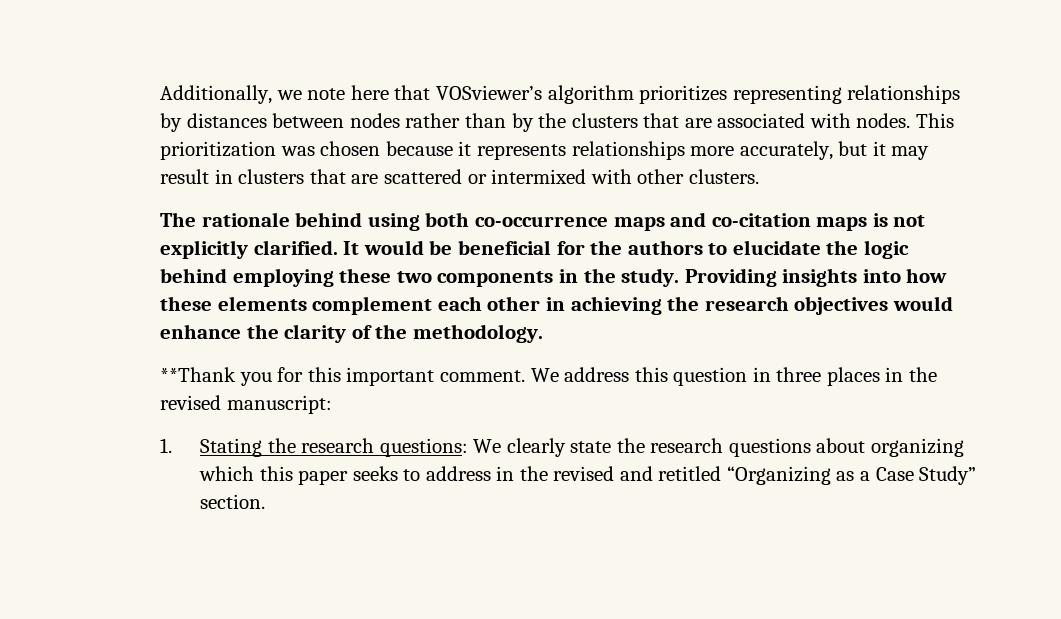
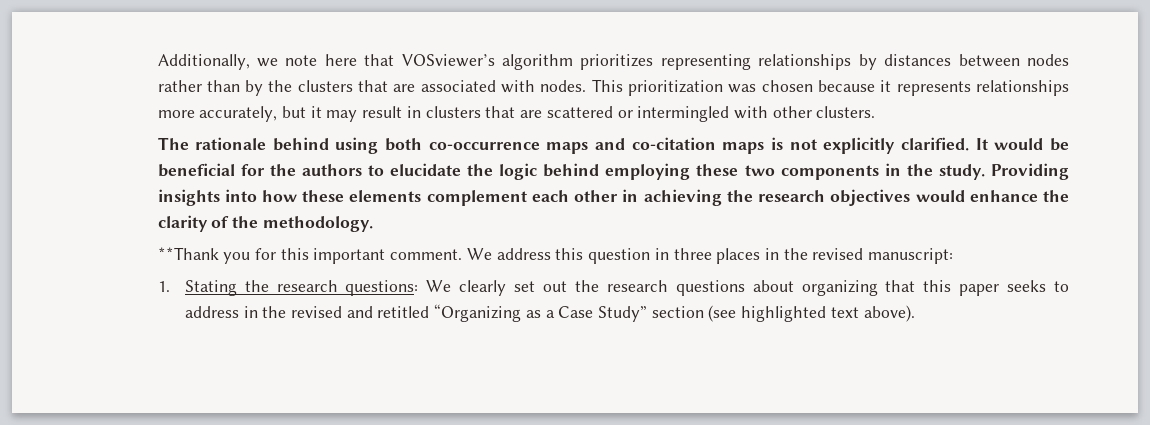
- This prioritization was chosen because it represents relationships more accurately, but it may result in clusters that are scattered or intermixed with other clusters.
+ This prioritization was chosen because it represents relationships more accurately, but it may result in clusters that are scattered or intermingled with other clusters.
- 1. Stating the research questions: We clearly state the research questions about organizing which this paper seeks to address in the revised and retitled “Organizing as a Case Study” section.
+ 1. Stating the research questions: We clearly set out the research questions about organizing that this paper seeks to address in the revised and retitled “Organizing as a Case Study” section (see highlighted text above).

